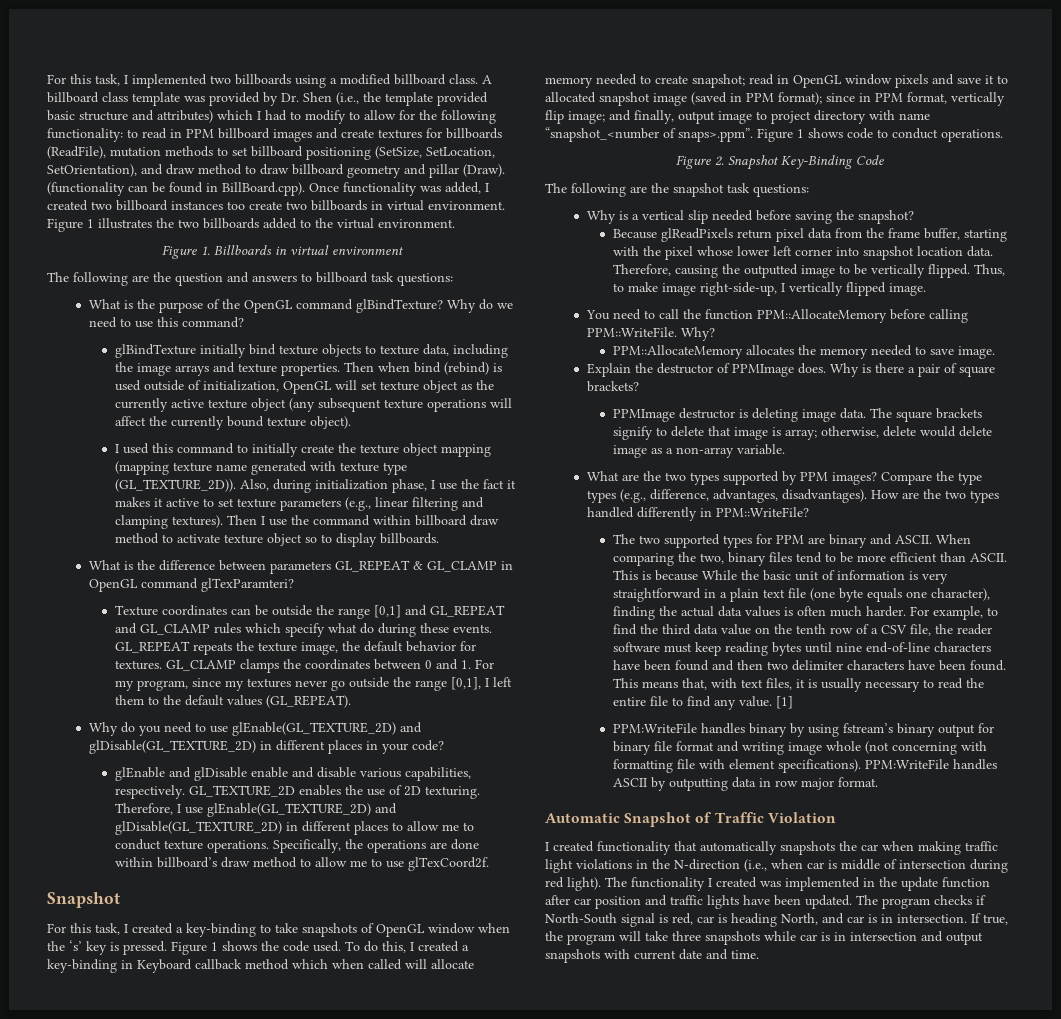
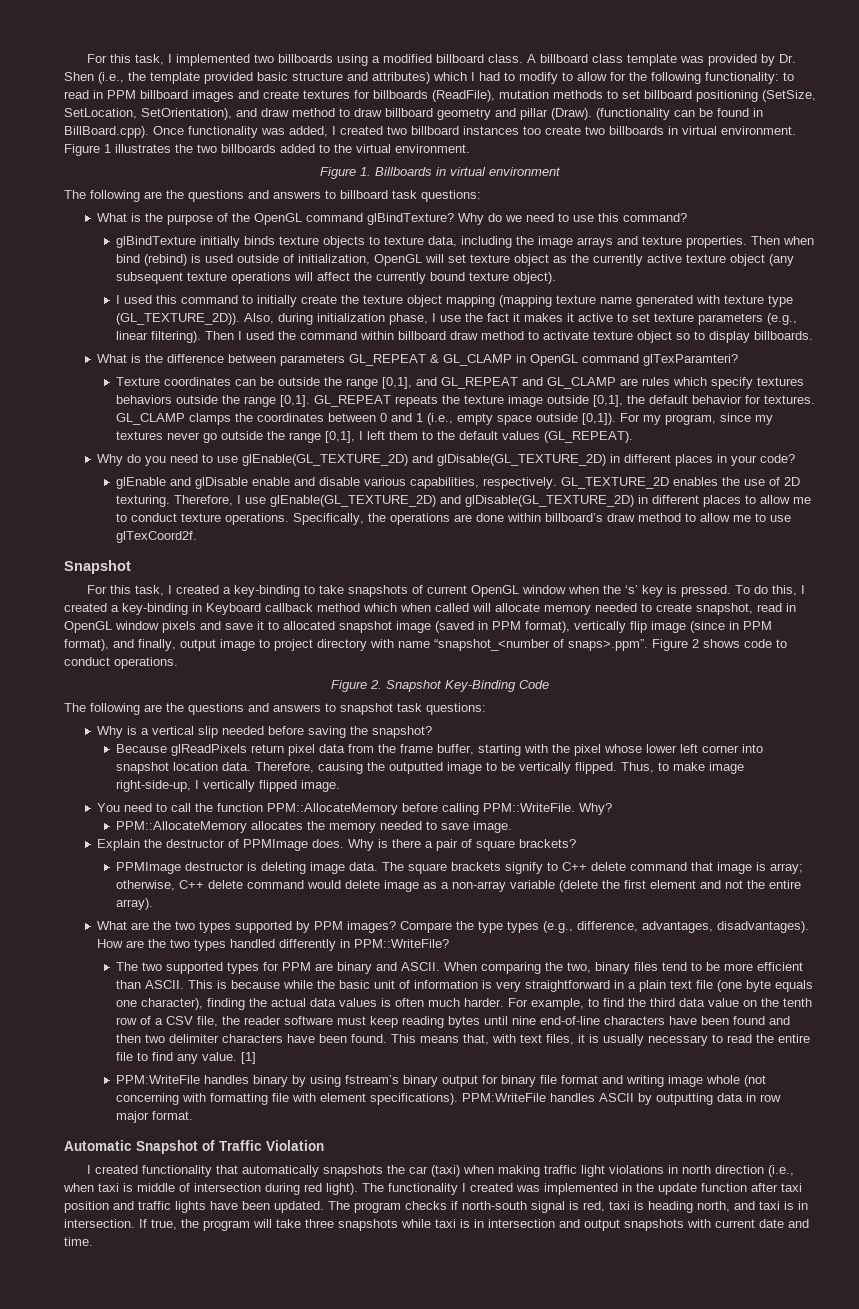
- The following are the question and answers to billboard task questions:
+ The following are the questions and answers to billboard task questions:
- glBindTexture initially bind texture objects to texture data, including the image arrays and texture properties.
+ glBindTexture initially binds texture objects to texture data, including the image arrays and texture properties.
- Also, during initialization phase, I use the fact it makes it active to set texture parameters (e.g., linear filtering and clamping textures).
+ Also, during initialization phase, I use the fact it makes it active to set texture parameters (e.g., linear filtering).
- Then I use the command within billboard draw method to activate texture object so to display billboards.
+ Then I used the command within billboard draw method to activate texture object so to display billboards.
- Texture coordinates can be outside the range [0,1] and GL_REPEAT and GL_CLAMP rules which specify what do during these events.
+ Texture coordinates can be outside the range [0,1], and GL_REPEAT and GL_CLAMP are rules which specify textures behaviors outside the range [0,1].
- GL_REPEAT repeats the texture image, the default behavior for textures.
+ GL_REPEAT repeats the texture image outside [0,1], the default behavior for textures.
- GL_CLAMP clamps the coordinates between 0 and 1. For my program, since my textures never go outside the range [0,1], I left them to the default values (GL_REPEAT).
+ GL_CLAMP clamps the coordinates between 0 and 1 (i.e., empty space outside [0,1]). For my program, since my textures never go outside the range [0,1], I left them to the default values (GL_REPEAT).
- For this task, I created a key-binding to take snapshots of OpenGL window when the ‘s’ key is pressed.
+ For this task, I created a key-binding to take snapshots of current OpenGL window when the ‘s’ key is pressed.
- Figure 1 shows the code used.
- To do this, I created a key-binding in Keyboard callback method which when called will allocate memory needed to create snapshot; read in OpenGL window pixels and save it to allocated snapshot image (saved in PPM format); since in PPM format, vertically flip image; and finally, output image to project directory with name “snapshot_<number of snaps>.ppm”. Figure 1 shows code to conduct operations.
+ To do this, I created a key-binding in Keyboard callback method which when called will allocate memory needed to create snapshot, read in OpenGL window pixels and save it to allocated snapshot image (saved in PPM format), vertically flip image (since in PPM format), and finally, output image to project directory with name “snapshot_<number of snaps>.ppm”. Figure 2 shows code to conduct operations.
- The following are the snapshot task questions:
+ The following are the questions and answers to snapshot task questions:
- The square brackets signify to delete that image is array; otherwise, delete would delete image as a non-array variable.
+ The square brackets signify to C++ delete command that image is array; otherwise, C++ delete command would delete image as a non-array variable (delete the first element and not the entire array).
- This is because While the basic unit of information is very straightforward in a plain text file (one byte equals one character), finding the actual data values is often much harder.
+ This is because while the basic unit of information is very straightforward in a plain text file (one byte equals one character), finding the actual data values is often much harder.
- I created functionality that automatically snapshots the car when making traffic light violations in the N-direction (i.e., when car is middle of intersection during red light).
+ I created functionality that automatically snapshots the car (taxi) when making traffic light violations in north direction (i.e., when taxi is middle of intersection during red light).
- The functionality I created was implemented in the update function after car position and traffic lights have been updated.
+ The functionality I created was implemented in the update function after taxi position and traffic lights have been updated.
- The program checks if North-South signal is red, car is heading North, and car is in intersection.
+ The program checks if north-south signal is red, taxi is heading north, and taxi is in intersection.
- If true, the program will take three snapshots while car is in intersection and output snapshots with current date and time.
+ If true, the program will take three snapshots while taxi is in intersection and output snapshots with current date and time.

